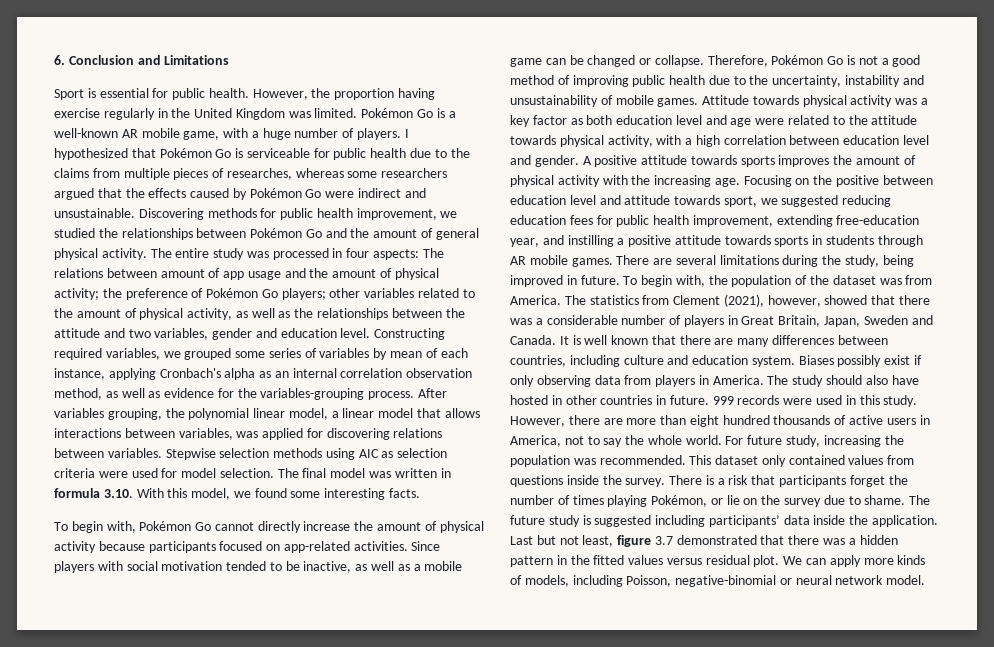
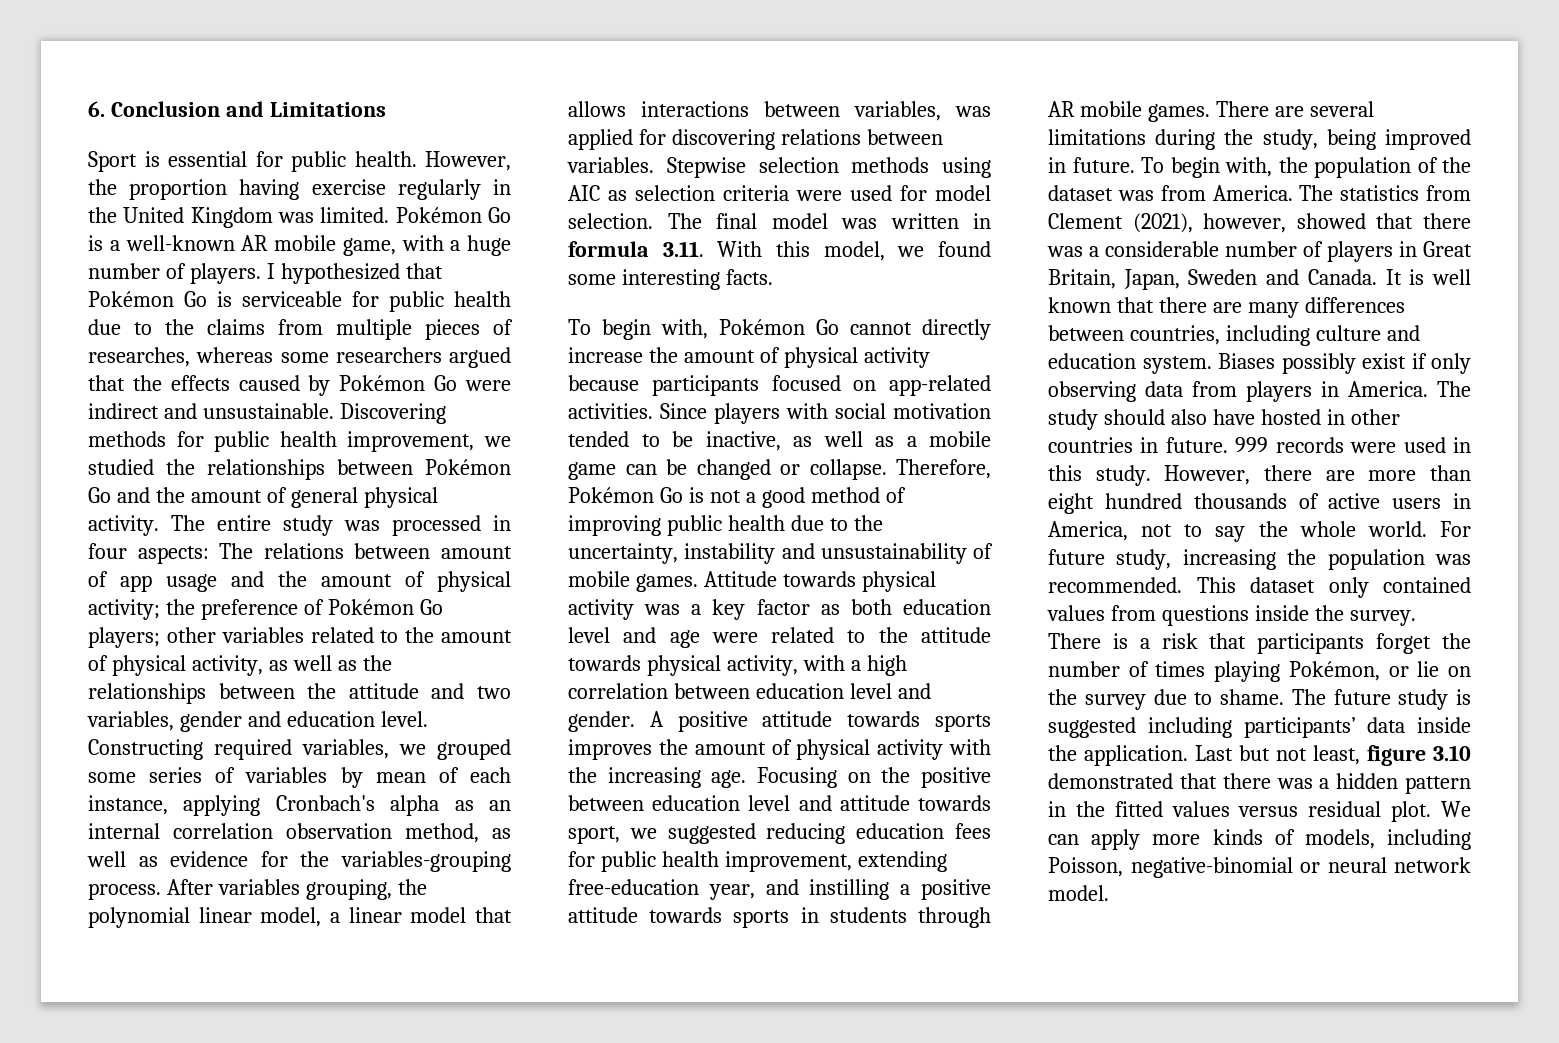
- The final model was written in formula 3.10. With this model, we found some interesting facts.
+ The final model was written in formula 3.11. With this model, we found some interesting facts.
- Last but not least, figure 3.7 demonstrated that there was a hidden pattern in the fitted values versus residual plot.
+ Last but not least, figure 3.10 demonstrated that there was a hidden pattern in the fitted values versus residual plot.

